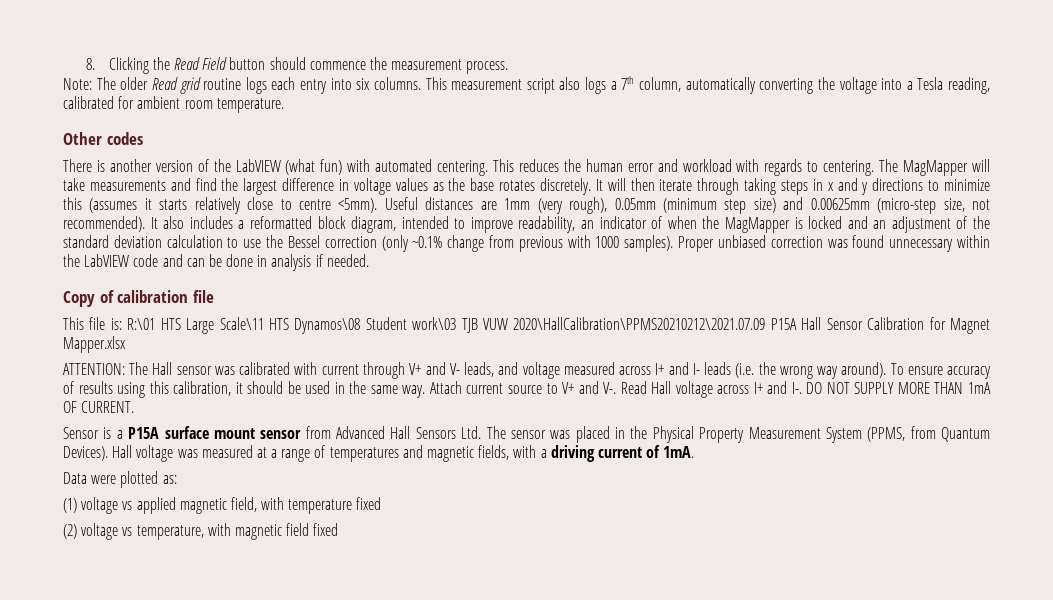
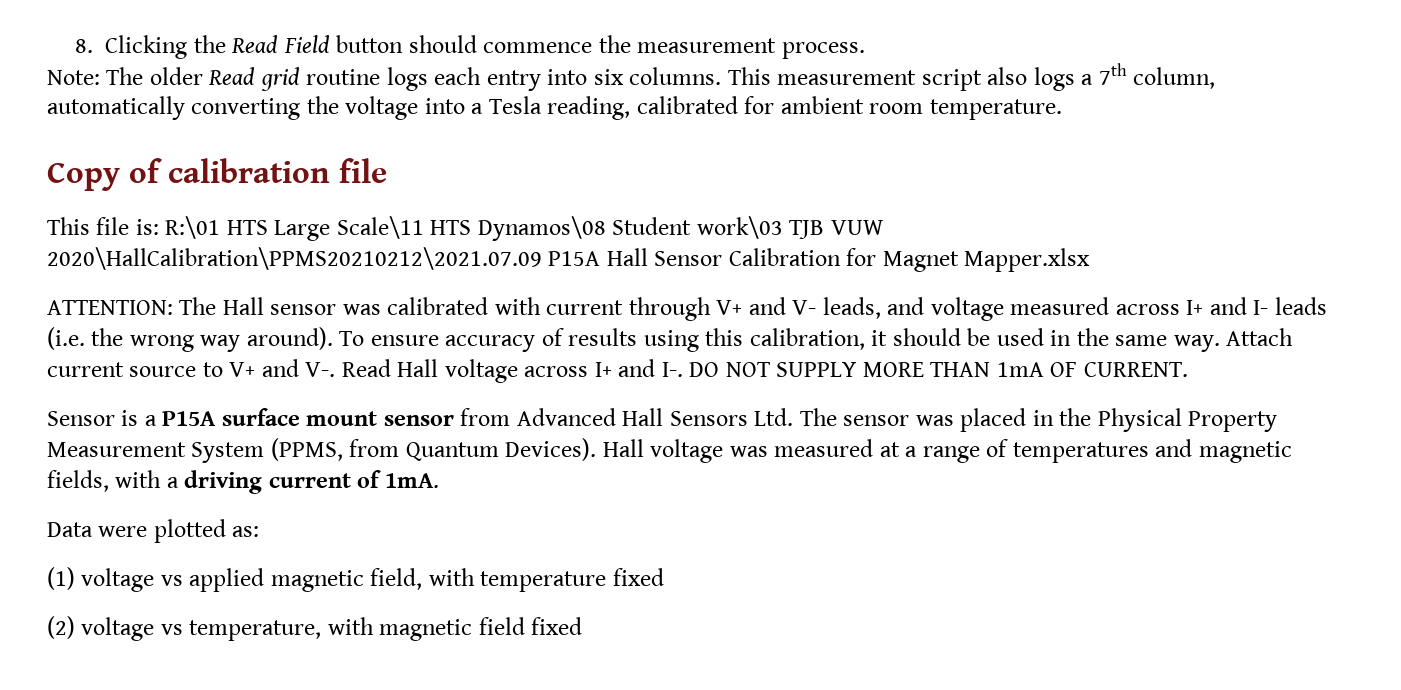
- Other codes
- There is another version of the LabVIEW (what fun) with automated centering. This reduces the human error and workload with regards to centering. The MagMapper will take measurements and find the largest difference in voltage values as the base rotates discretely. It will then iterate through taking steps in x and y directions to minimize this (assumes it starts relatively close to centre <5mm). Useful distances are 1mm (very rough), 0.05mm (minimum step size) and 0.00625mm (micro-step size, not recommended). It also includes a reformatted block diagram, intended to improve readability, an indicator of when the MagMapper is locked and an adjustment of the standard deviation calculation to use the Bessel correction (only ~0.1% change from previous with 1000 samples). Proper unbiased correction was found unnecessary within the LabVIEW code and can be done in analysis if needed.

